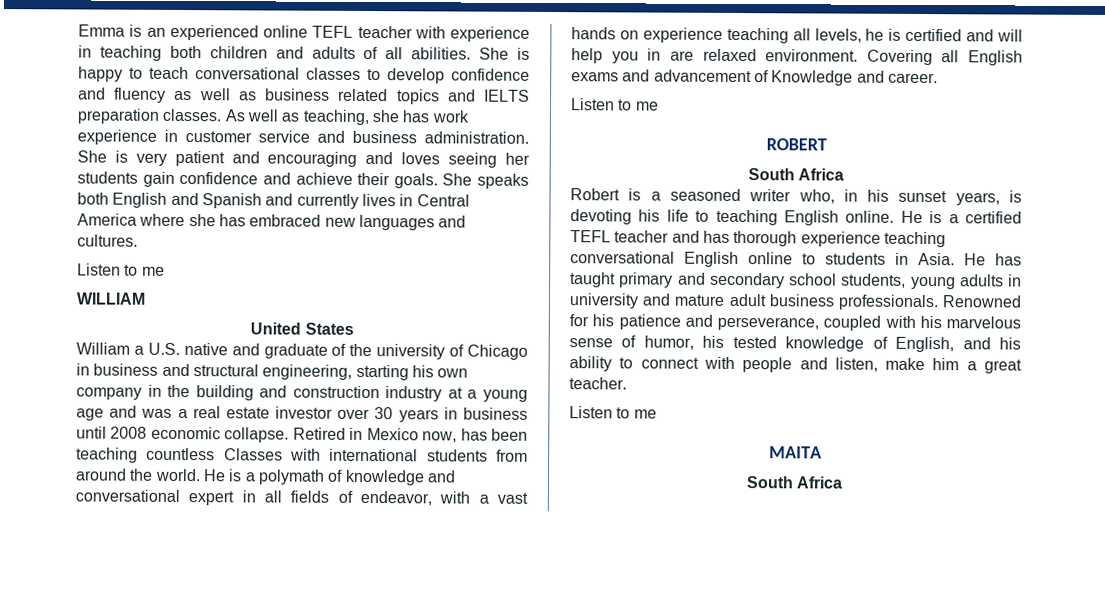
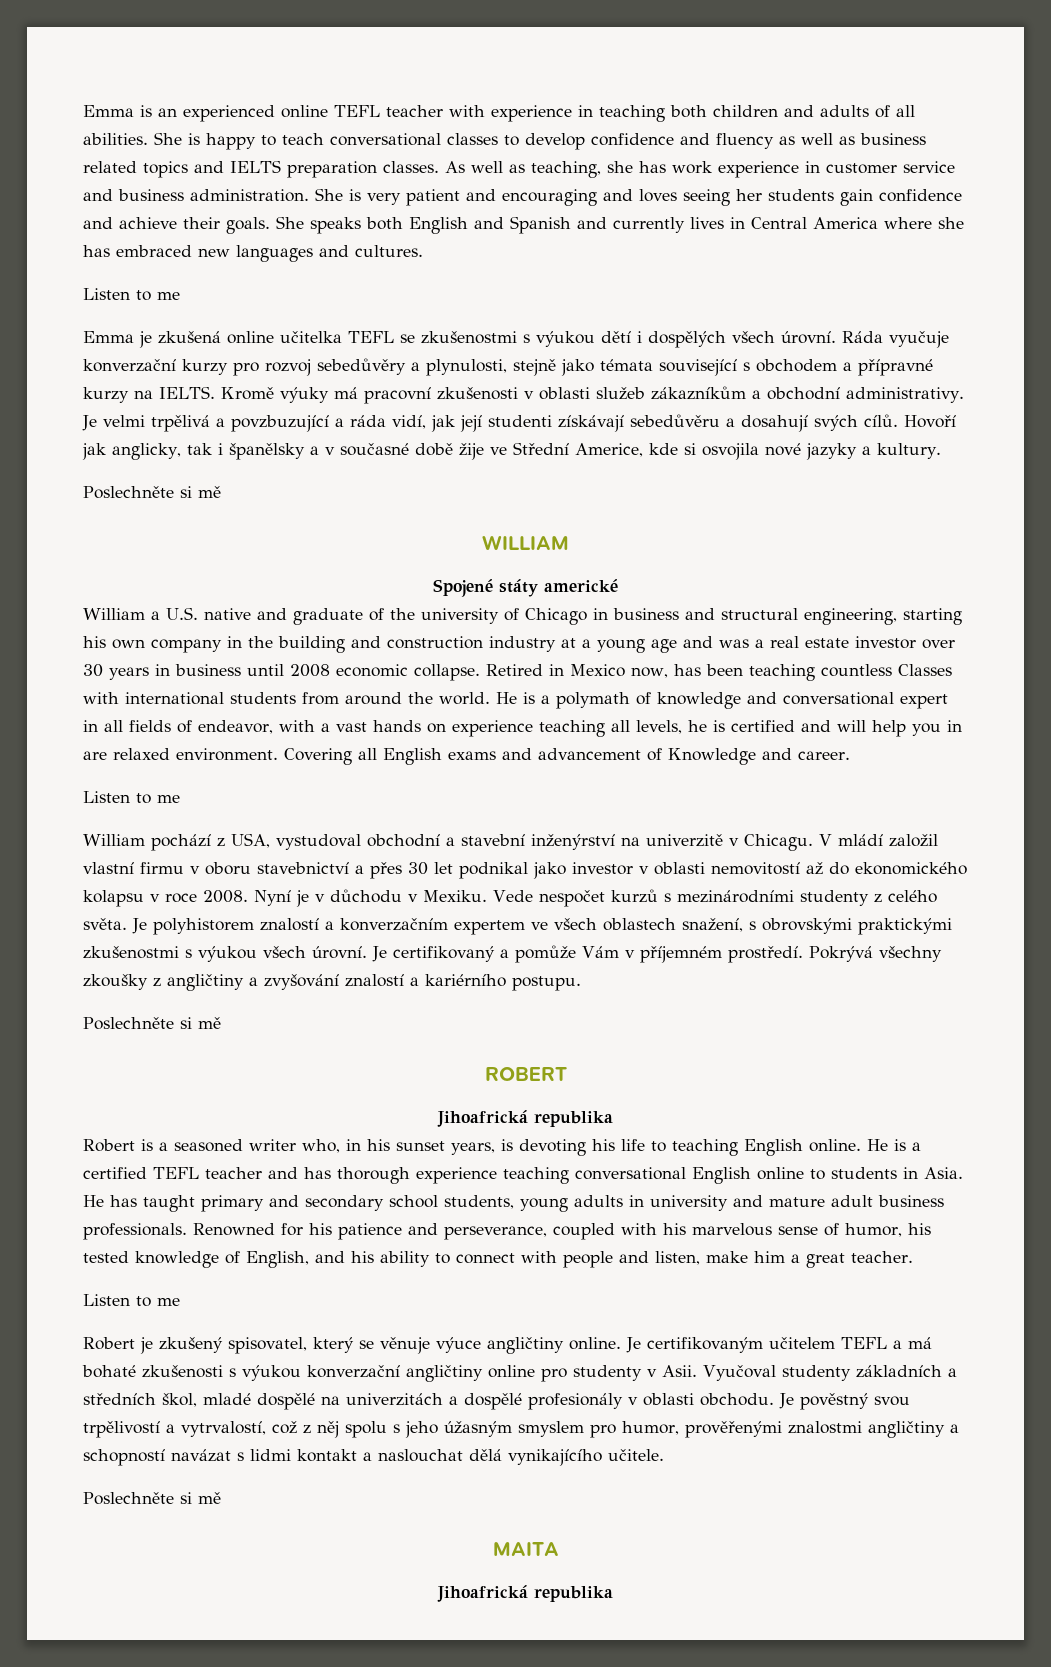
+ Emma je zkušená online učitelka TEFL se zkušenostmi s výukou dětí i dospělých všech úrovní. Ráda vyučuje konverzační kurzy pro rozvoj sebedůvěry a plynulosti, stejně jako témata související s obchodem a přípravné kurzy na IELTS. Kromě výuky má pracovní zkušenosti v oblasti služeb zákazníkům a obchodní administrativy. Je velmi trpělivá a povzbuzující a ráda vidí, jak její studenti získávají sebedůvěru a dosahují svých cílů. Hovoří jak anglicky, tak i španělsky a v současné době žije ve Střední Americe, kde si osvojila nové jazyky a kultury.
+ Poslechněte si mě
  WILLIAM
- United States
+ Spojené státy americké
+ William pochází z USA, vystudoval obchodní a stavební inženýrství na univerzitě v Chicagu. V mládí založil vlastní firmu v oboru stavebnictví a přes 30 let podnikal jako investor v oblasti nemovitostí až do ekonomického kolapsu v roce 2008. Nyní je v důchodu v Mexiku. Vede nespočet kurzů s mezinárodními studenty z celého světa. Je polyhistorem znalostí a konverzačním expertem ve všech oblastech snažení, s obrovskými praktickými zkušenostmi s výukou všech úrovní. Je certifikovaný a pomůže Vám v příjemném prostředí. Pokrývá všechny zkoušky z angličtiny a zvyšování znalostí a kariérního postupu.
+ Poslechněte si mě
  ROBERT
- South Africa
+ Jihoafrická republika
+ Robert je zkušený spisovatel, který se věnuje výuce angličtiny online. Je certifikovaným učitelem TEFL a má bohaté zkušenosti s výukou konverzační angličtiny online pro studenty v Asii. Vyučoval studenty základních a středních škol, mladé dospělé na univerzitách a dospělé profesionály v oblasti obchodu. Je pověstný svou trpělivostí a vytrvalostí, což z něj spolu s jeho úžasným smyslem pro humor, prověřenými znalostmi angličtiny a schopností navázat s lidmi kontakt a naslouchat dělá vynikajícího učitele.
+ Poslechněte si mě
  MAITA
- South Africa
+ Jihoafrická republika

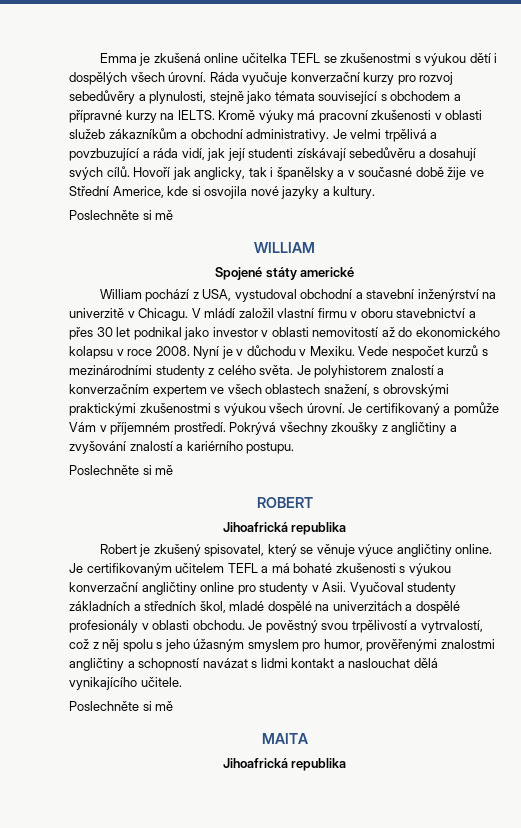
- Emma is an experienced online TEFL teacher with experience in teaching both children and adults of all abilities. She is happy to teach conversational classes to develop confidence and fluency as well as business related topics and IELTS preparation classes. As well as teaching, she has work experience in customer service and business administration. She is very patient and encouraging and loves seeing her students gain confidence and achieve their goals. She speaks both English and Spanish and currently lives in Central America where she has embraced new languages and cultures.
- Listen to me
- William a U.S. native and graduate of the university of Chicago in business and structural engineering, starting his own company in the building and construction industry at a young age and was a real estate investor over 30 years in business until 2008 economic collapse. Retired in Mexico now, has been teaching countless Classes with international students from around the world. He is a polymath of knowledge and conversational expert in all fields of endeavor, with a vast hands on experience teaching all levels, he is certified and will help you in are relaxed environment. Covering all English exams and advancement of Knowledge and career.
- Listen to me
- Robert is a seasoned writer who, in his sunset years, is devoting his life to teaching English online. He is a certified TEFL teacher and has thorough experience teaching conversational English online to students in Asia. He has taught primary and secondary school students, young adults in university and mature adult business professionals. Renowned for his patience and perseverance, coupled with his marvelous sense of humor, his tested knowledge of English, and his ability to connect with people and listen, make him a great teacher.
- Listen to me

